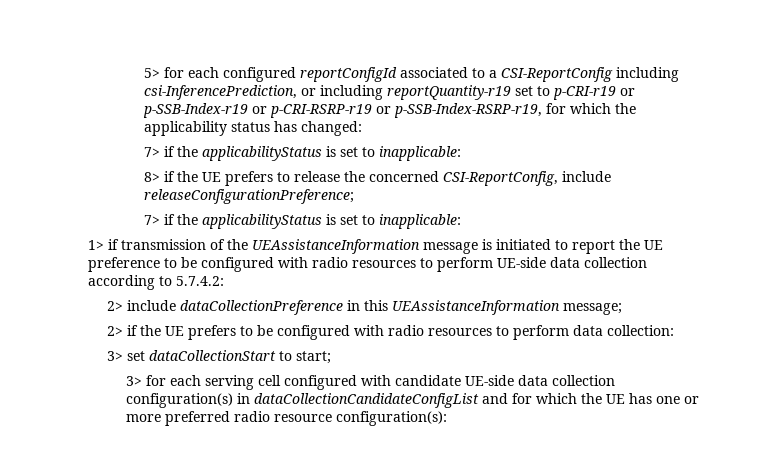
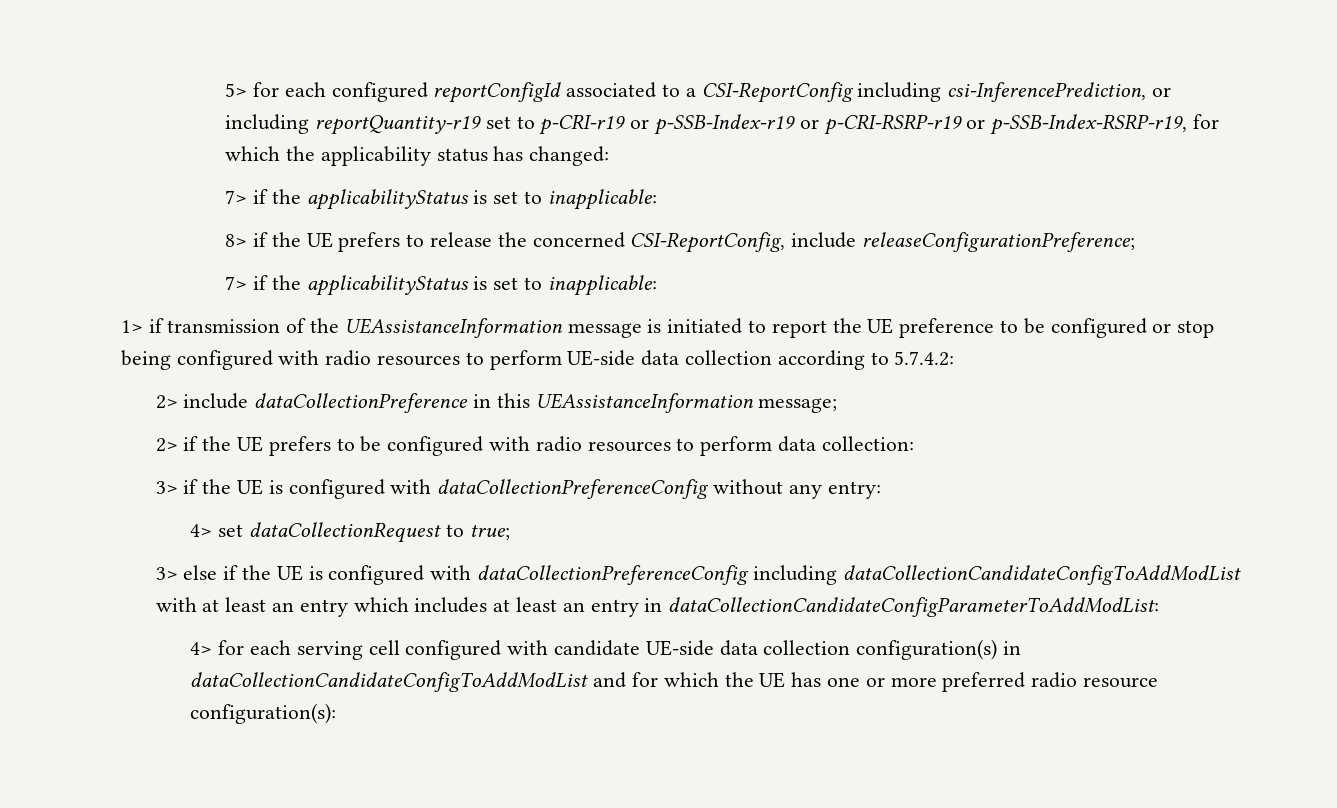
- 1> if transmission of the UEAssistanceInformation message is initiated to report the UE preference to be configured with radio resources to perform UE-side data collection according to 5.7.4.2:
+ 1> if transmission of the UEAssistanceInformation message is initiated to report the UE preference to be configured or stop being configured with radio resources to perform UE-side data collection according to 5.7.4.2:
- 3> set dataCollectionStart to start;
- 3> for each serving cell configured with candidate UE-side data collection configuration(s) in dataCollectionCandidateConfigList and for which the UE has one or more preferred radio resource configuration(s):
+ 3> if the UE is configured with dataCollectionPreferenceConfig without any entry:
+ 4> set dataCollectionRequest to true;
+ 3> else if the UE is configured with dataCollectionPreferenceConfig including dataCollectionCandidateConfigToAddModList with at least an entry which includes at least an entry in dataCollectionCandidateConfigParameterToAddModList:
+ 4> for each serving cell configured with candidate UE-side data collection configuration(s) in dataCollectionCandidateConfigToAddModList and for which the UE has one or more preferred radio resource configuration(s):

